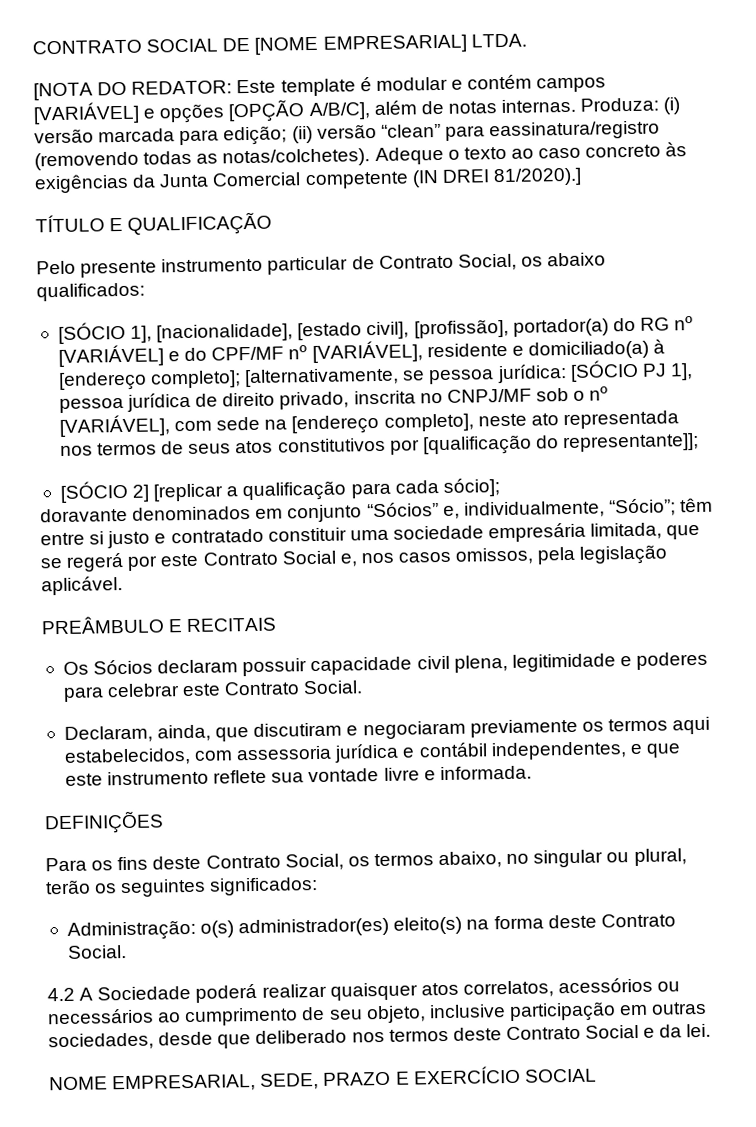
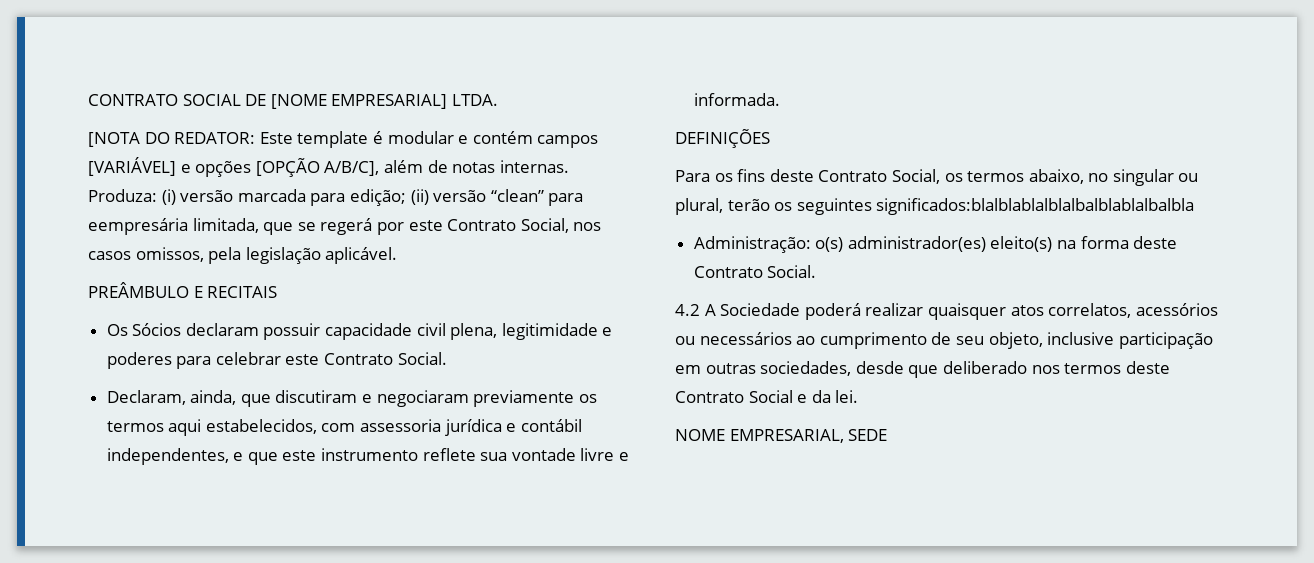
- Produza: (i) versão marcada para edição; (ii) versão “clean” para eassinatura/registro (removendo todas as notas/colchetes). Adeque o texto ao caso concreto às exigências da Junta Comercial competente (IN DREI 81/2020).]
- TÍTULO E QUALIFICAÇÃO
- Pelo presente instrumento particular de Contrato Social, os abaixo qualificados:
- [SÓCIO 1], [nacionalidade], [estado civil], [profissão], portador(a) do RG nº [VARIÁVEL] e do CPF/MF nº [VARIÁVEL], residente e domiciliado(a) à [endereço completo]; [alternativamente, se pessoa jurídica: [SÓCIO PJ 1], pessoa jurídica de direito privado, inscrita no CNPJ/MF sob o nº [VARIÁVEL], com sede na [endereço completo], neste ato representada nos termos de seus atos constitutivos por [qualificação do representante]];
- [SÓCIO 2] [replicar a qualificação para cada sócio];
- doravante denominados em conjunto “Sócios” e, individualmente, “Sócio”; têm entre si justo e contratado constituir uma sociedade empresária limitada, que se regerá por este Contrato Social e, nos casos omissos, pela legislação aplicável.
+ Produza: (i) versão marcada para edição; (ii) versão “clean” para eempresária limitada, que se regerá por este Contrato Social, nos casos omissos, pela legislação aplicável.
- Para os fins deste Contrato Social, os termos abaixo, no singular ou plural, terão os seguintes significados:
+ Para os fins deste Contrato Social, os termos abaixo, no singular ou plural, terão os seguintes significados:blalblablalblalbalblablalbalbla
- NOME EMPRESARIAL, SEDE, PRAZO E EXERCÍCIO SOCIAL
+ NOME EMPRESARIAL, SEDE

